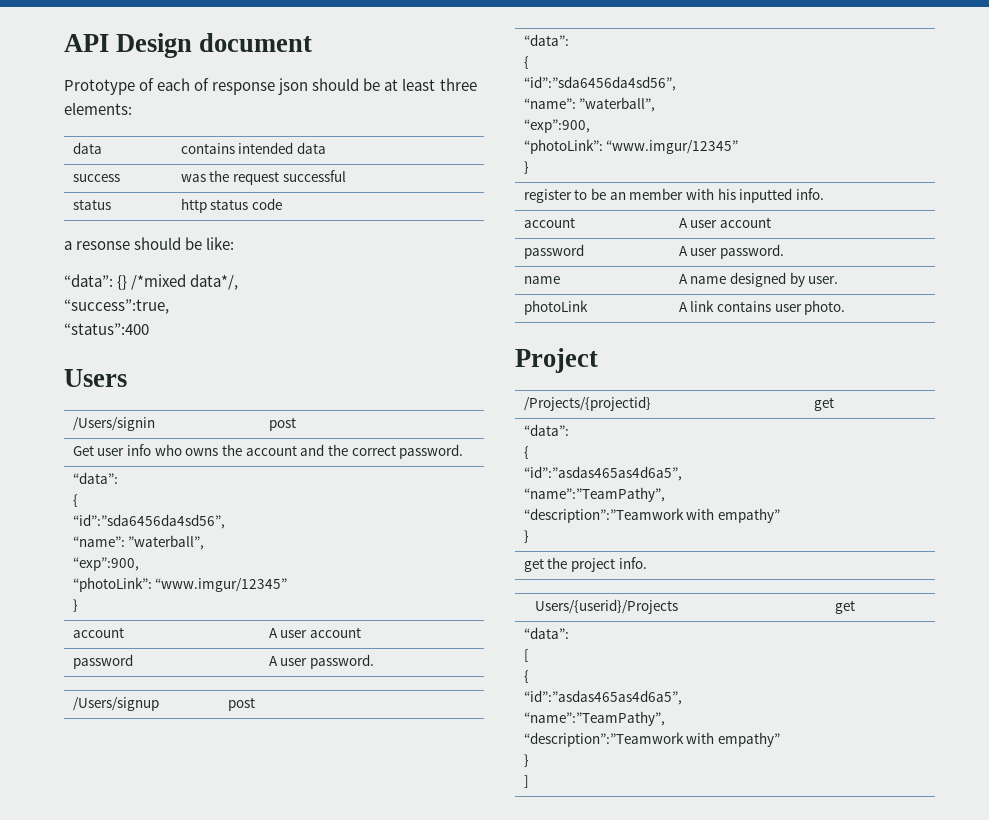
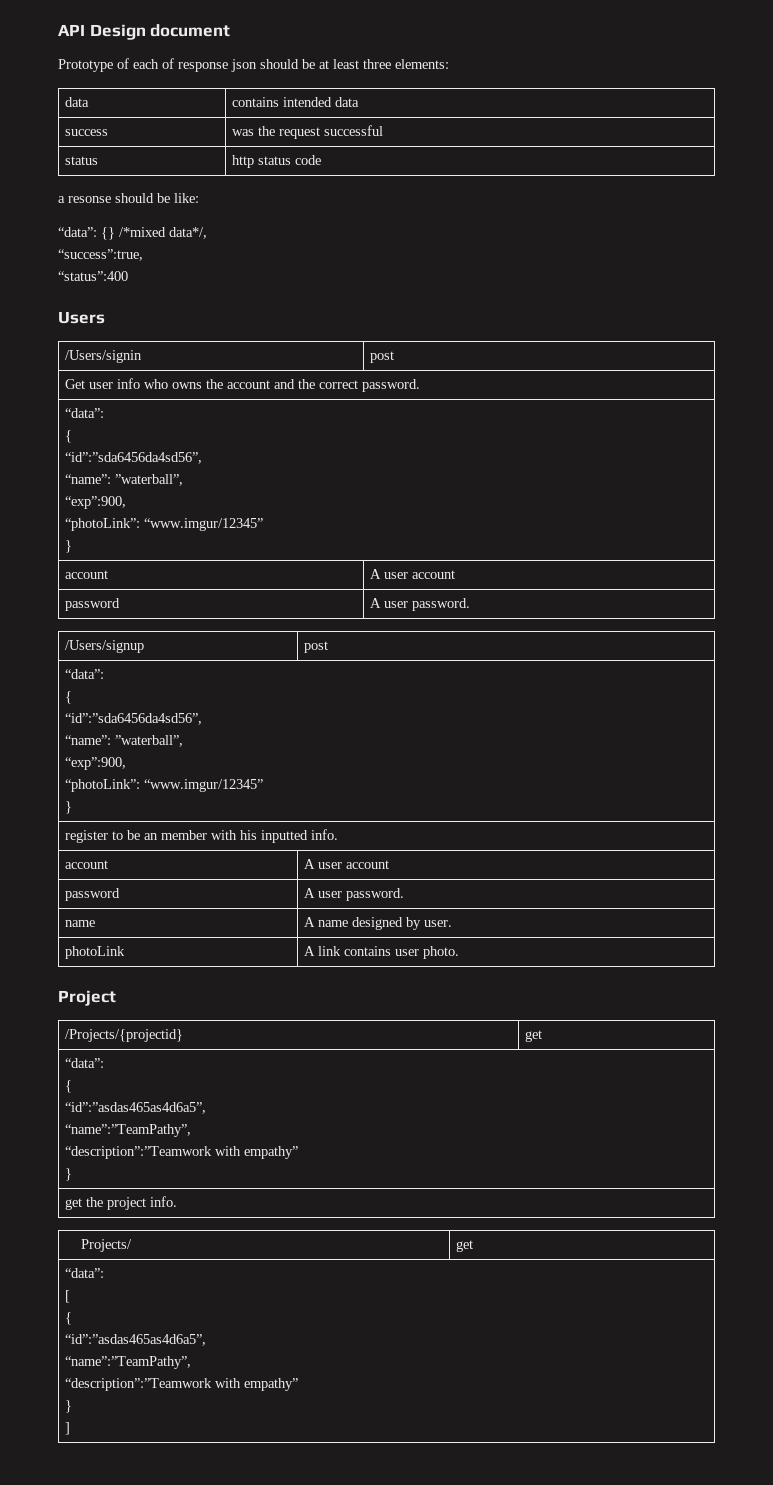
- Users/{userid}/Projects | get
+ Projects/ | get

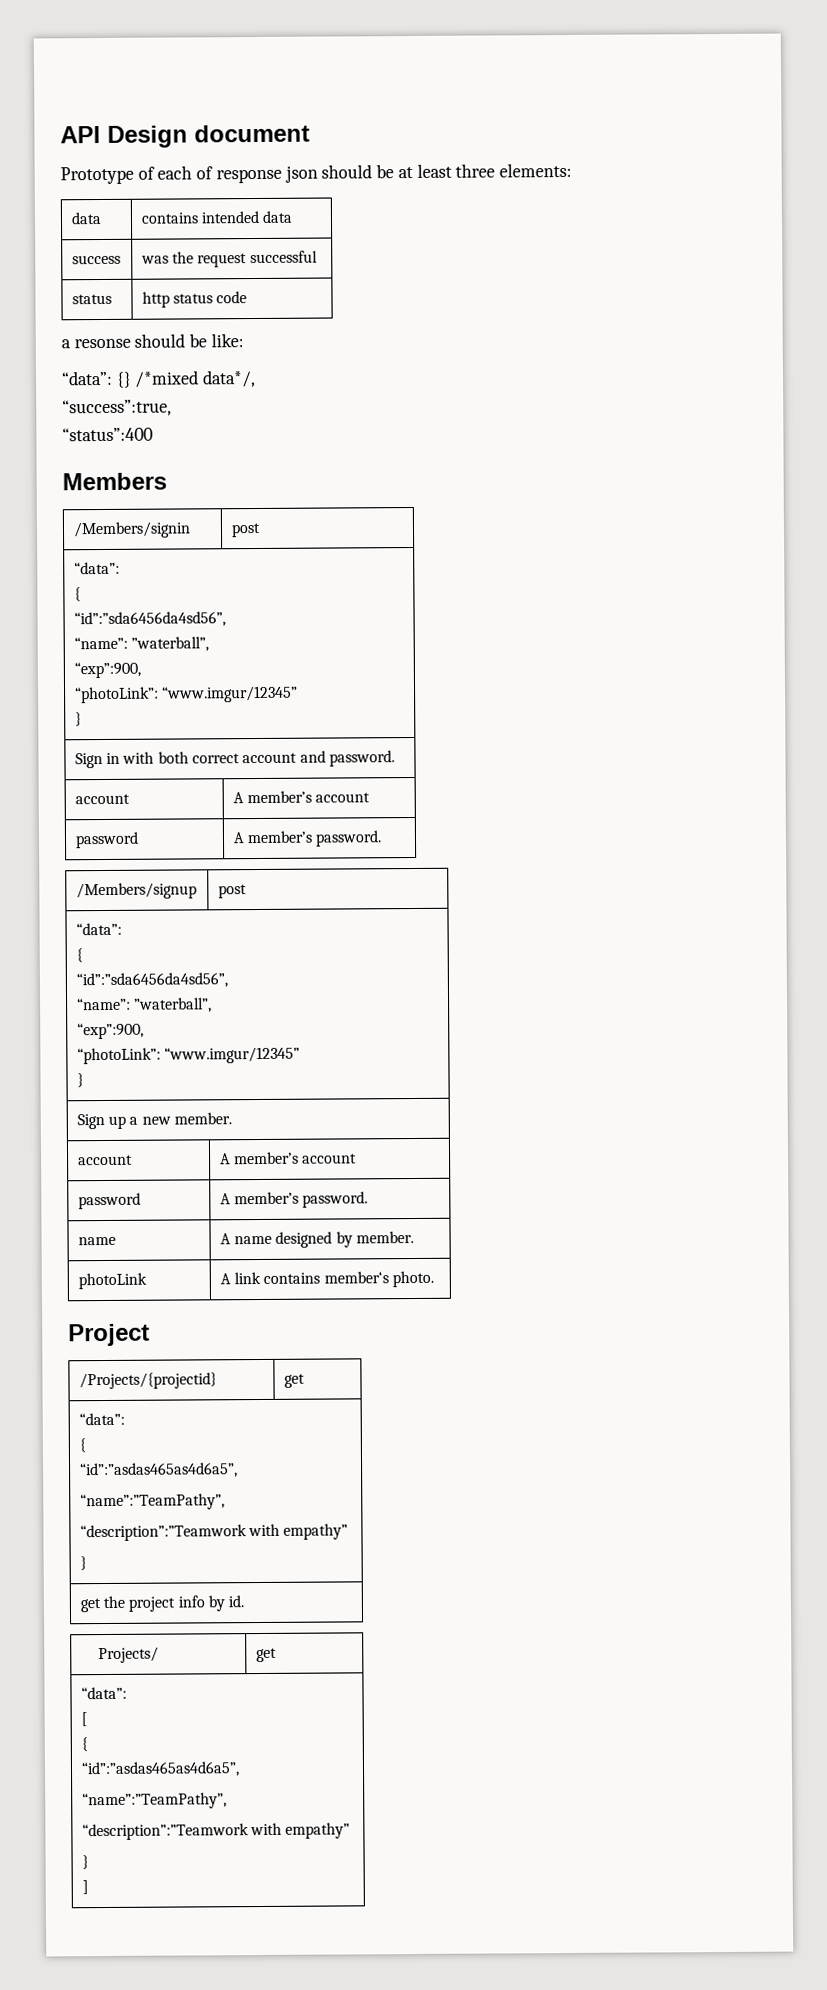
- Users
- /Users/signin | post
- Get user info who owns the account and the correct password.
- “data”:
- {
- “id”:”sda6456da4sd56”,
- “name”: ”waterball”,
- “exp”:900,
- “photoLink”: “www.imgur/12345”
- }
- account | A user account
- password | A user password.
- /Users/signup | post
+ Members
+ /Members/signin | post
- register to be an member with his inputted info.
- account | A user account
- password | A user password.
+ Sign in with both correct account and password.
+ account | A member’s account
+ password | A member’s password.
+ /Members/signup | post
+ “data”:
+ {
+ “id”:”sda6456da4sd56”,
+ “name”: ”waterball”,
+ “exp”:900,
+ “photoLink”: “www.imgur/12345”
+ }
+ Sign up a new member.
+ account | A member’s account
+ password | A member’s password.
- name | A name designed by user.
+ name | A name designed by member.
- photoLink | A link contains user photo.
+ photoLink | A link contains member‘s photo.
- get the project info.
+ get the project info by id.

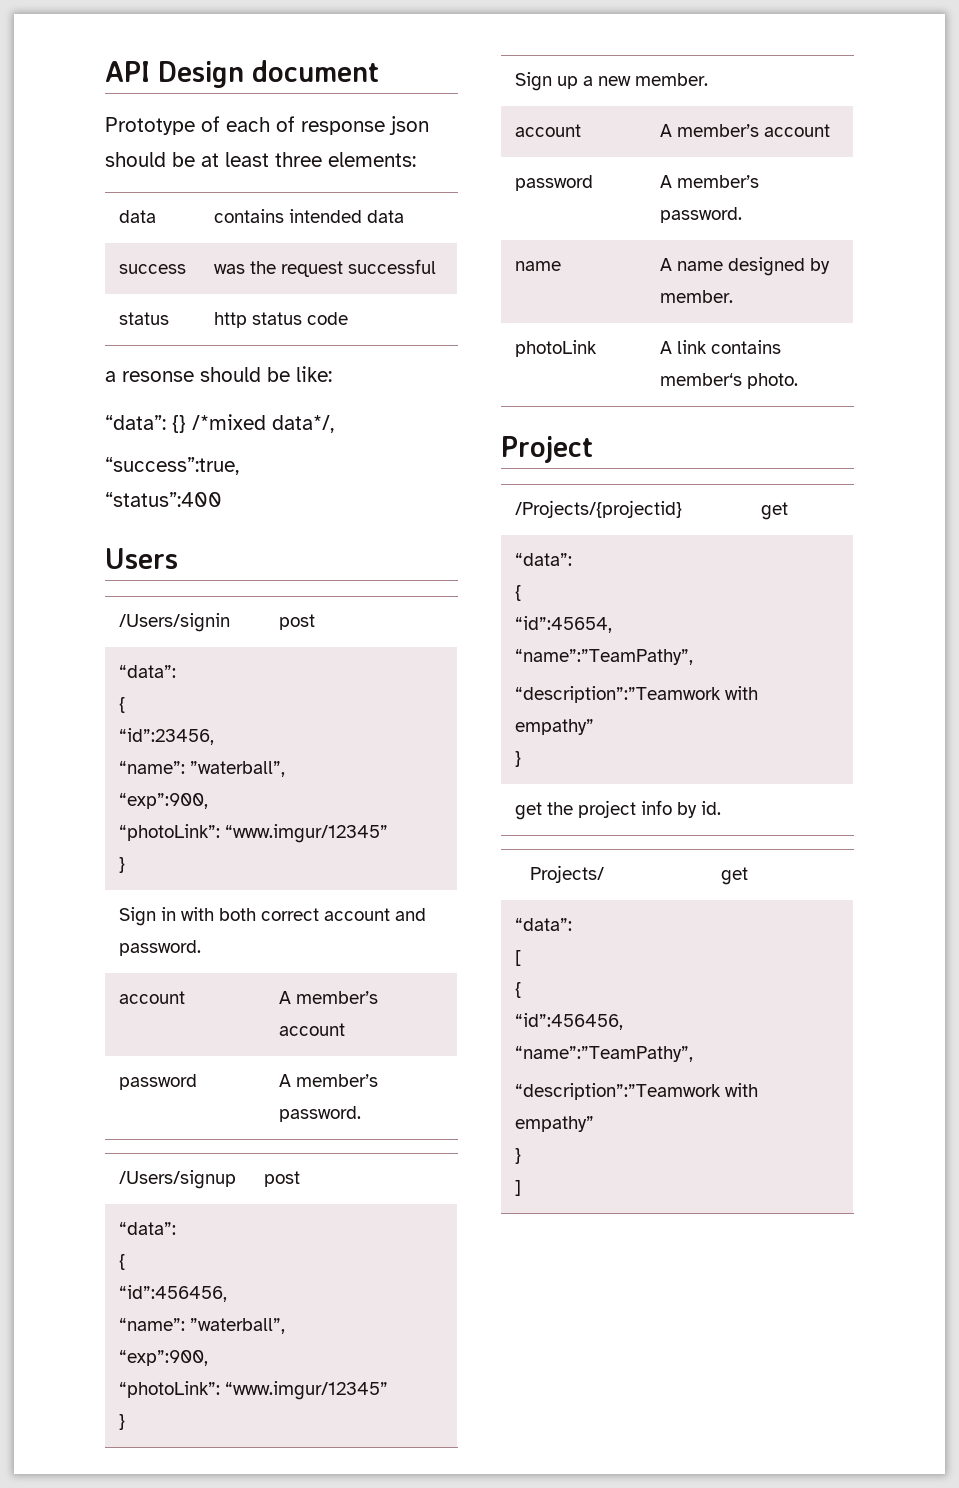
- Members
- /Members/signin | post
+ Users
+ /Users/signin | post
  “data”:
  {
- “id”:”sda6456da4sd56”,
+ “id”:23456,
- /Members/signup | post
+ /Users/signup | post
  “data”:
  {
- “id”:”sda6456da4sd56”,
+ “id”:456456,
  /Projects/{projectid} | get
  “data”:
  {
- “id”:”asdas465as4d6a5”,
+ “id”:45654,
  Projects/ | get
  “data”:
  [
  {
- “id”:”asdas465as4d6a5”,
+ “id”:456456,

